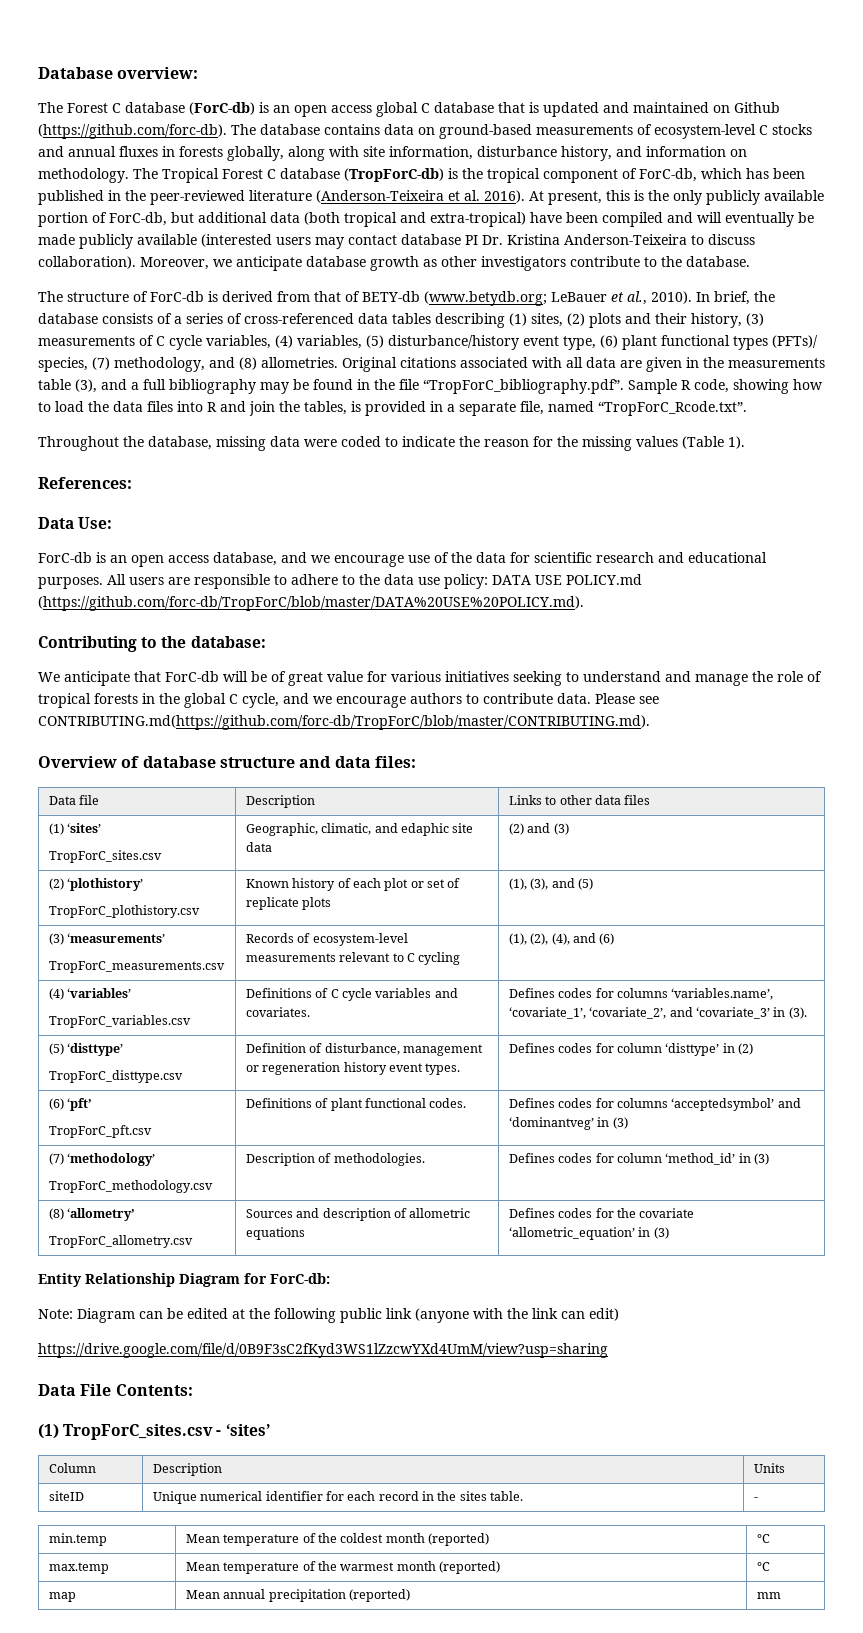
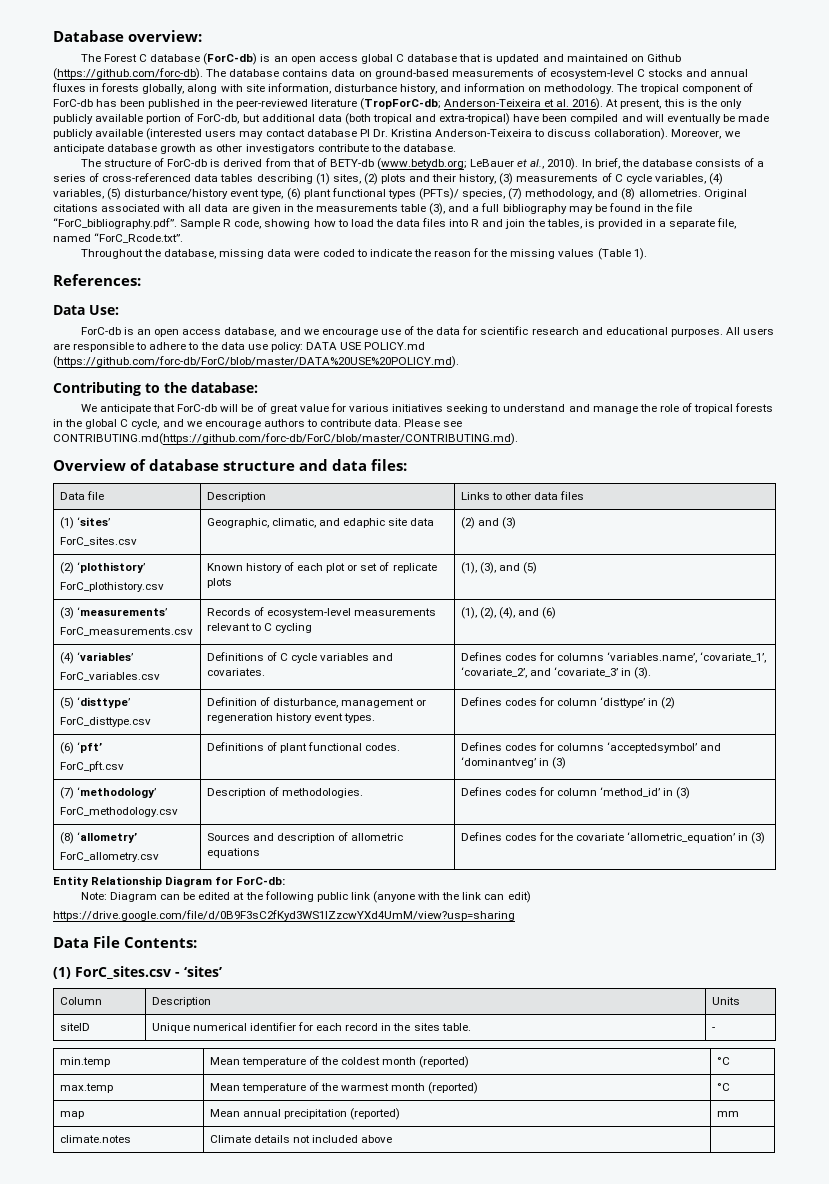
- The Tropical Forest C database (TropForC-db) is the tropical component of ForC-db, which has been published in the peer-reviewed literature (Anderson-Teixeira et al. 2016).
+ The tropical component of ForC-db has been published in the peer-reviewed literature (TropForC-db; Anderson-Teixeira et al. 2016).
- Original citations associated with all data are given in the measurements table (3), and a full bibliography may be found in the file “TropForC_bibliography.pdf”. Sample R code, showing how to load the data files into R and join the tables, is provided in a separate file, named “TropForC_Rcode.txt”.
+ Original citations associated with all data are given in the measurements table (3), and a full bibliography may be found in the file “ForC_bibliography.pdf”. Sample R code, showing how to load the data files into R and join the tables, is provided in a separate file, named “ForC_Rcode.txt”.
- All users are responsible to adhere to the data use policy: DATA USE POLICY.md (https://github.com/forc-db/TropForC/blob/master/DATA%20USE%20POLICY.md).
+ All users are responsible to adhere to the data use policy: DATA USE POLICY.md (https://github.com/forc-db/ForC/blob/master/DATA%20USE%20POLICY.md).
- Please see CONTRIBUTING.md(https://github.com/forc-db/TropForC/blob/master/CONTRIBUTING.md).
+ Please see CONTRIBUTING.md(https://github.com/forc-db/ForC/blob/master/CONTRIBUTING.md).
  (1) ‘sites’
- TropForC_sites.csv | Geographic, climatic, and edaphic site data | (2) and (3)
+ ForC_sites.csv | Geographic, climatic, and edaphic site data | (2) and (3)
  (2) ‘plothistory’
- TropForC_plothistory.csv | Known history of each plot or set of replicate plots | (1), (3), and (5)
+ ForC_plothistory.csv | Known history of each plot or set of replicate plots | (1), (3), and (5)
  (3) ‘measurements’
- TropForC_measurements.csv | Records of ecosystem-level measurements relevant to C cycling | (1), (2), (4), and (6)
+ ForC_measurements.csv | Records of ecosystem-level measurements relevant to C cycling | (1), (2), (4), and (6)
  (4) ‘variables’
- TropForC_variables.csv | Definitions of C cycle variables and covariates. | Defines codes for columns ‘variables.name’, ‘covariate_1’, ‘covariate_2’, and ‘covariate_3’ in (3).
+ ForC_variables.csv | Definitions of C cycle variables and covariates. | Defines codes for columns ‘variables.name’, ‘covariate_1’, ‘covariate_2’, and ‘covariate_3’ in (3).
  (5) ‘disttype’
- TropForC_disttype.csv | Definition of disturbance, management or regeneration history event types. | Defines codes for column ‘disttype’ in (2)
+ ForC_disttype.csv | Definition of disturbance, management or regeneration history event types. | Defines codes for column ‘disttype’ in (2)
  (6) ‘pft’
- TropForC_pft.csv | Definitions of plant functional codes. | Defines codes for columns ‘acceptedsymbol’ and ‘dominantveg’ in (3)
+ ForC_pft.csv | Definitions of plant functional codes. | Defines codes for columns ‘acceptedsymbol’ and ‘dominantveg’ in (3)
  (7) ‘methodology’
- TropForC_methodology.csv | Description of methodologies. | Defines codes for column ‘method_id’ in (3)
+ ForC_methodology.csv | Description of methodologies. | Defines codes for column ‘method_id’ in (3)
  (8) ‘allometry’
- TropForC_allometry.csv | Sources and description of allometric equations | Defines codes for the covariate ‘allometric_equation’ in (3)
+ ForC_allometry.csv | Sources and description of allometric equations | Defines codes for the covariate ‘allometric_equation’ in (3)
- (1) TropForC_sites.csv - ‘sites’
+ (1) ForC_sites.csv - ‘sites’
+ climate.notes | Climate details not included above |

